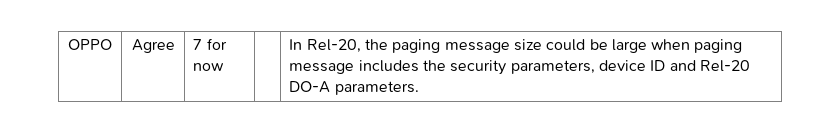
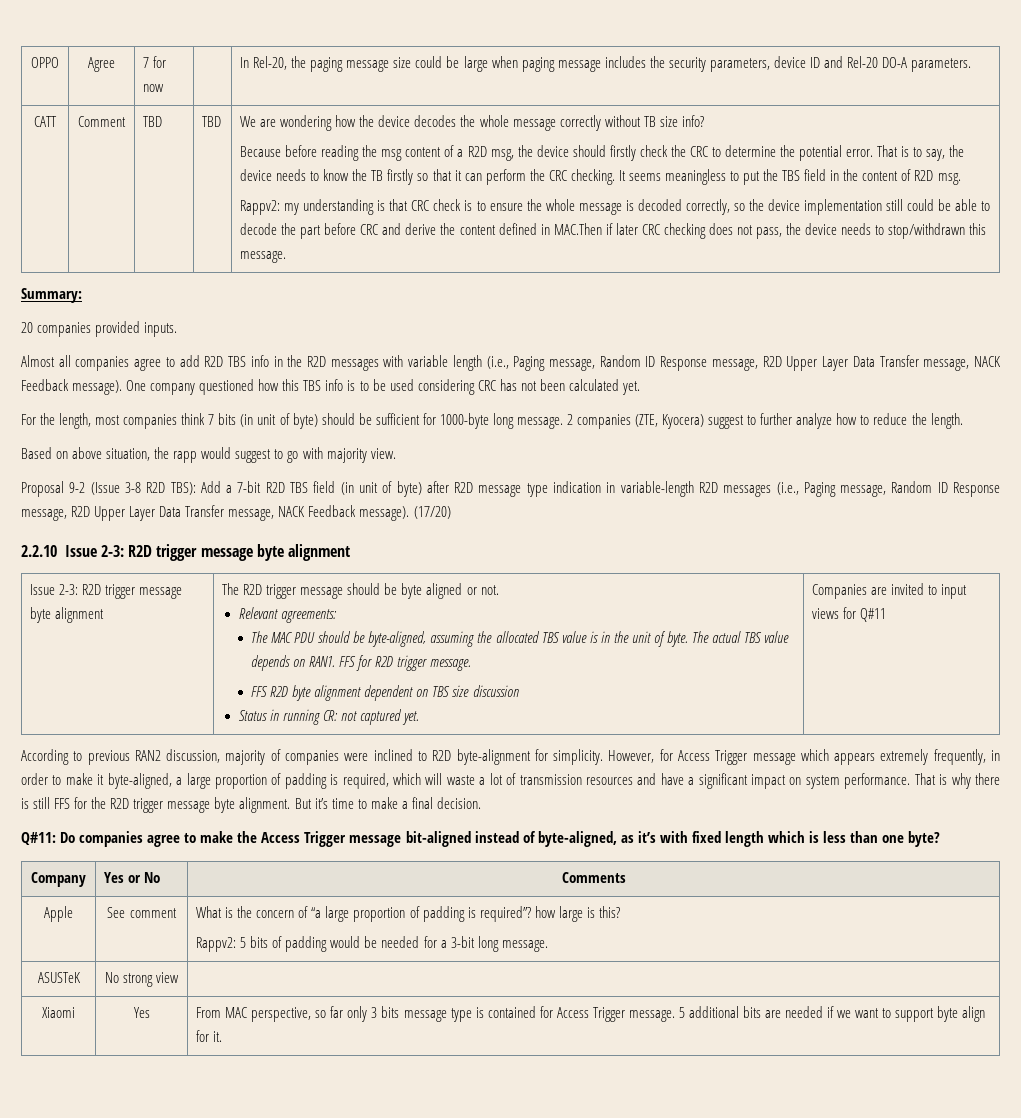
+ CATT | Comment | TBD | TBD | We are wondering how the device decodes the whole message correctly without TB size info?
+ Because before reading the msg content of a R2D msg, the device should firstly check the CRC to determine the potential error. That is to say, the device needs to know the TB firstly so that it can perform the CRC checking. It seems meaningless to put the TBS field in the content of R2D msg.
+ Rappv2: my understanding is that CRC check is to ensure the whole message is decoded correctly, so the device implementation still could be able to decode the part before CRC and derive the content defined in MAC.Then if later CRC checking does not pass, the device needs to stop/withdrawn this message.
+ Summary:
+ 20 companies provided inputs.
+ Almost all companies agree to add R2D TBS info in the R2D messages with variable length (i.e., Paging message, Random ID Response message, R2D Upper Layer Data Transfer message, NACK Feedback message). One company questioned how this TBS info is to be used considering CRC has not been calculated yet.
+ For the length, most companies think 7 bits (in unit of byte) should be sufficient for 1000-byte long message. 2 companies (ZTE, Kyocera) suggest to further analyze how to reduce the length.
+ Based on above situation, the rapp would suggest to go with majority view.
+ Proposal 9-2 (Issue 3-8 R2D TBS): Add a 7-bit R2D TBS field (in unit of byte) after R2D message type indication in variable-length R2D messages (i.e., Paging message, Random ID Response message, R2D Upper Layer Data Transfer message, NACK Feedback message). (17/20)
+ 2.2.10 Issue 2-3: R2D trigger message byte alignment
+ Issue 2-3: R2D trigger message byte alignment | The R2D trigger message should be byte aligned or not.
+ Relevant agreements:
+ The MAC PDU should be byte-aligned, assuming the allocated TBS value is in the unit of byte. The actual TBS value depends on RAN1. FFS for R2D trigger message.
+ FFS R2D byte alignment dependent on TBS size discussion
+ Status in running CR: not captured yet. | Companies are invited to input views for Q#11
+ According to previous RAN2 discussion, majority of companies were inclined to R2D byte-alignment for simplicity. However, for Access Trigger message which appears extremely frequently, in order to make it byte-aligned, a large proportion of padding is required, which will waste a lot of transmission resources and have a significant impact on system performance. That is why there is still FFS for the R2D trigger message byte alignment. But it’s time to make a final decision.
+ Q#11: Do companies agree to make the Access Trigger message bit-aligned instead of byte-aligned, as it’s with fixed length which is less than one byte?
+ Company | Yes or No | Comments
+ Apple | See comment | What is the concern of “a large proportion of padding is required”? how large is this?
+ Rappv2: 5 bits of padding would be needed for a 3-bit long message.
+ ASUSTeK | No strong view |
+ Xiaomi | Yes | From MAC perspective, so far only 3 bits message type is contained for Access Trigger message. 5 additional bits are needed if we want to support byte align for it.

